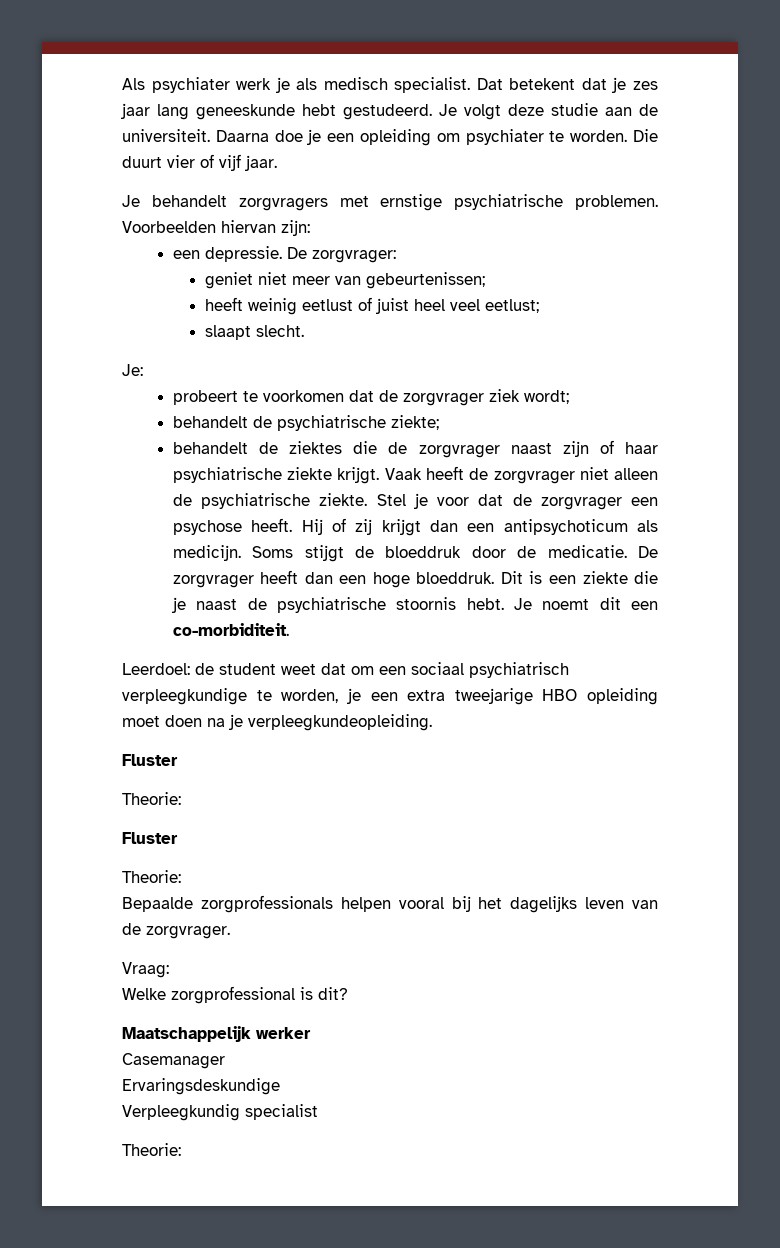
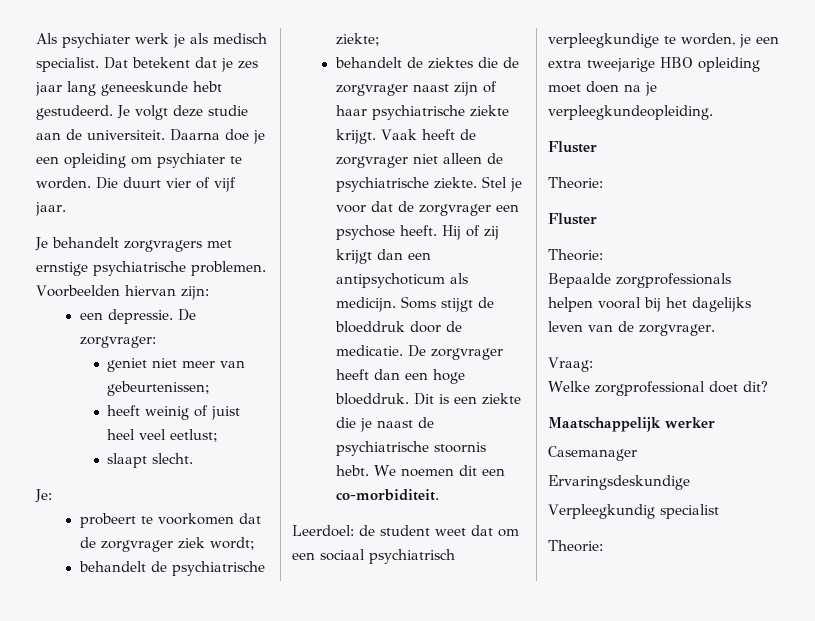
- heeft weinig eetlust of juist heel veel eetlust;
+ heeft weinig of juist heel veel eetlust;
- Je noemt dit een co-morbiditeit.
+ We noemen dit een co-morbiditeit.
- Welke zorgprofessional is dit?
+ Welke zorgprofessional doet dit?

